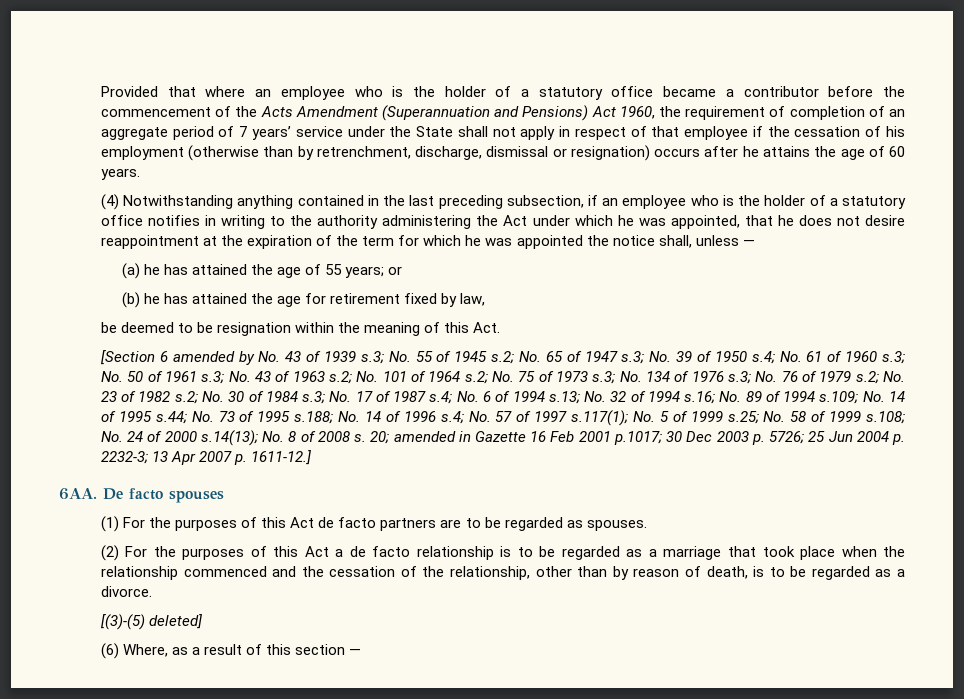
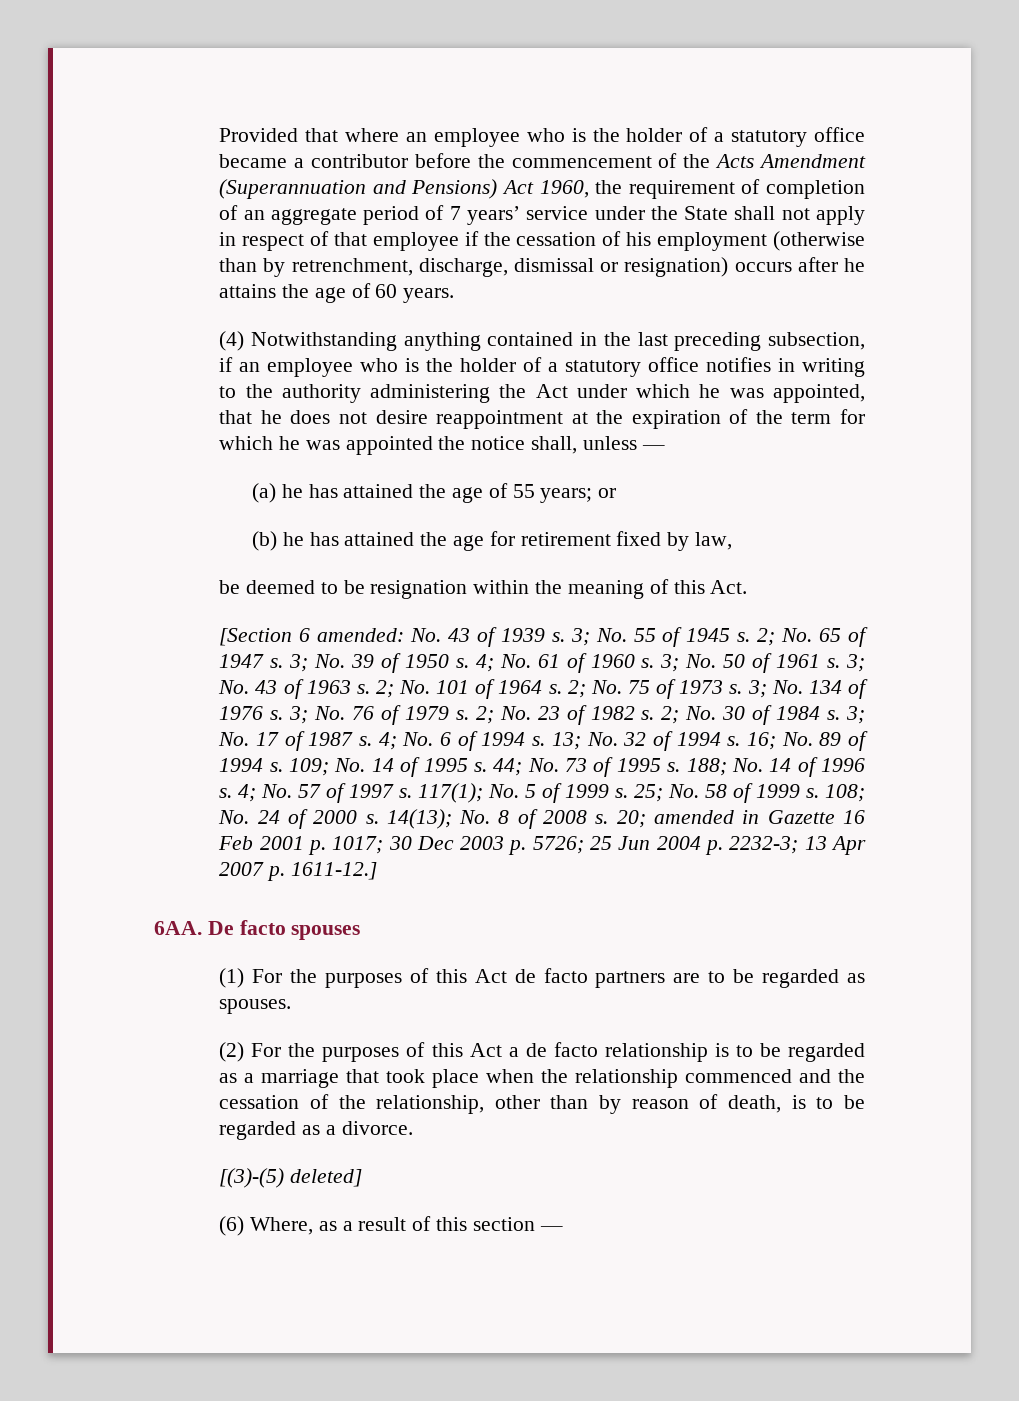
- [Section 6 amended by No. 43 of 1939 s.3;
+ [Section 6 amended: No. 43 of 1939 s. 3;
- No. 55 of 1945 s.2;
+ No. 55 of 1945 s. 2;
- No. 65 of 1947 s.3;
+ No. 65 of 1947 s. 3;
- No. 39 of 1950 s.4;
+ No. 39 of 1950 s. 4;
- No. 61 of 1960 s.3;
+ No. 61 of 1960 s. 3;
- No. 50 of 1961 s.3;
+ No. 50 of 1961 s. 3;
- No. 43 of 1963 s.2;
+ No. 43 of 1963 s. 2;
- No. 101 of 1964 s.2;
+ No. 101 of 1964 s. 2;
- No. 75 of 1973 s.3;
+ No. 75 of 1973 s. 3;
- No. 134 of 1976 s.3;
+ No. 134 of 1976 s. 3;
- No. 76 of 1979 s.2;
+ No. 76 of 1979 s. 2;
- No. 23 of 1982 s.2;
+ No. 23 of 1982 s. 2;
- No. 30 of 1984 s.3;
+ No. 30 of 1984 s. 3;
- No. 17 of 1987 s.4;
+ No. 17 of 1987 s. 4;
- No. 6 of 1994 s.13;
+ No. 6 of 1994 s. 13;
- No. 32 of 1994 s.16;
+ No. 32 of 1994 s. 16;
- No. 89 of 1994 s.109;
+ No. 89 of 1994 s. 109;
- No. 14 of 1995 s.44;
+ No. 14 of 1995 s. 44;
- No. 73 of 1995 s.188;
+ No. 73 of 1995 s. 188;
- No. 14 of 1996 s.4;
+ No. 14 of 1996 s. 4;
- No. 57 of 1997 s.117(1);
+ No. 57 of 1997 s. 117(1);
- No. 5 of 1999 s.25;
+ No. 5 of 1999 s. 25;
- No. 58 of 1999 s.108;
+ No. 58 of 1999 s. 108;
- No. 24 of 2000 s.14(13);
+ No. 24 of 2000 s. 14(13);
- 20; amended in Gazette 16 Feb 2001 p.1017; 30 Dec 2003 p. 5726; 25 Jun 2004 p. 2232-3; 13 Apr 2007 p. 1611-12.]
+ 20; amended in Gazette 16 Feb 2001 p. 1017; 30 Dec 2003 p. 5726; 25 Jun 2004 p. 2232-3; 13 Apr 2007 p. 1611-12.]

